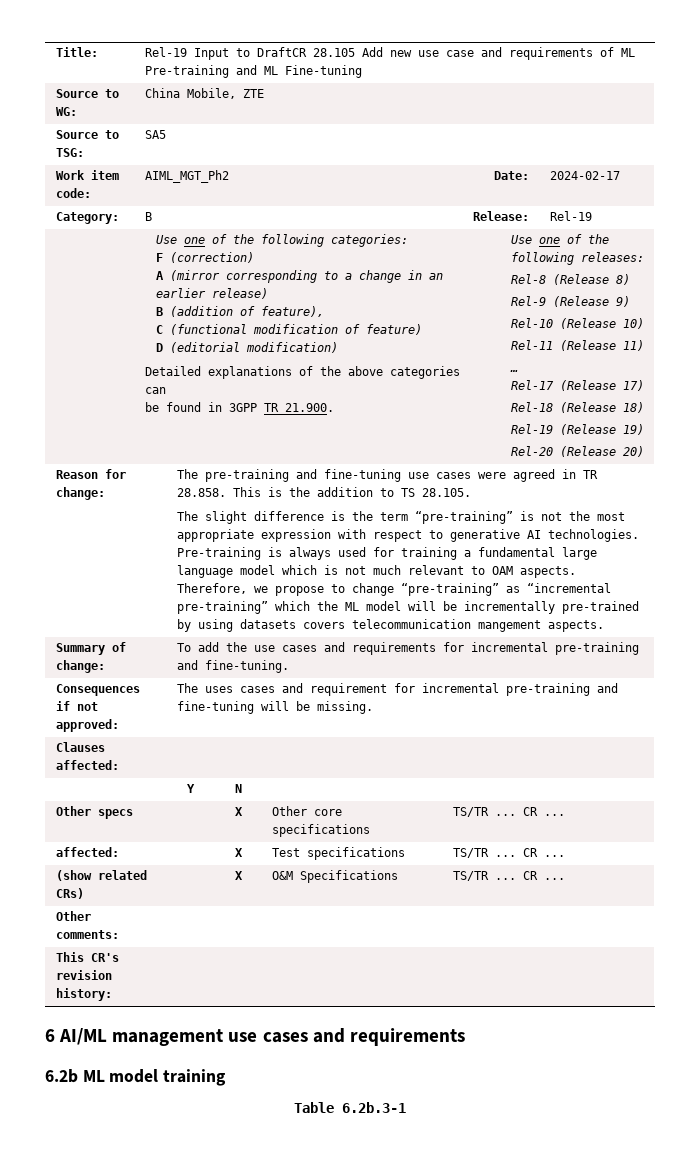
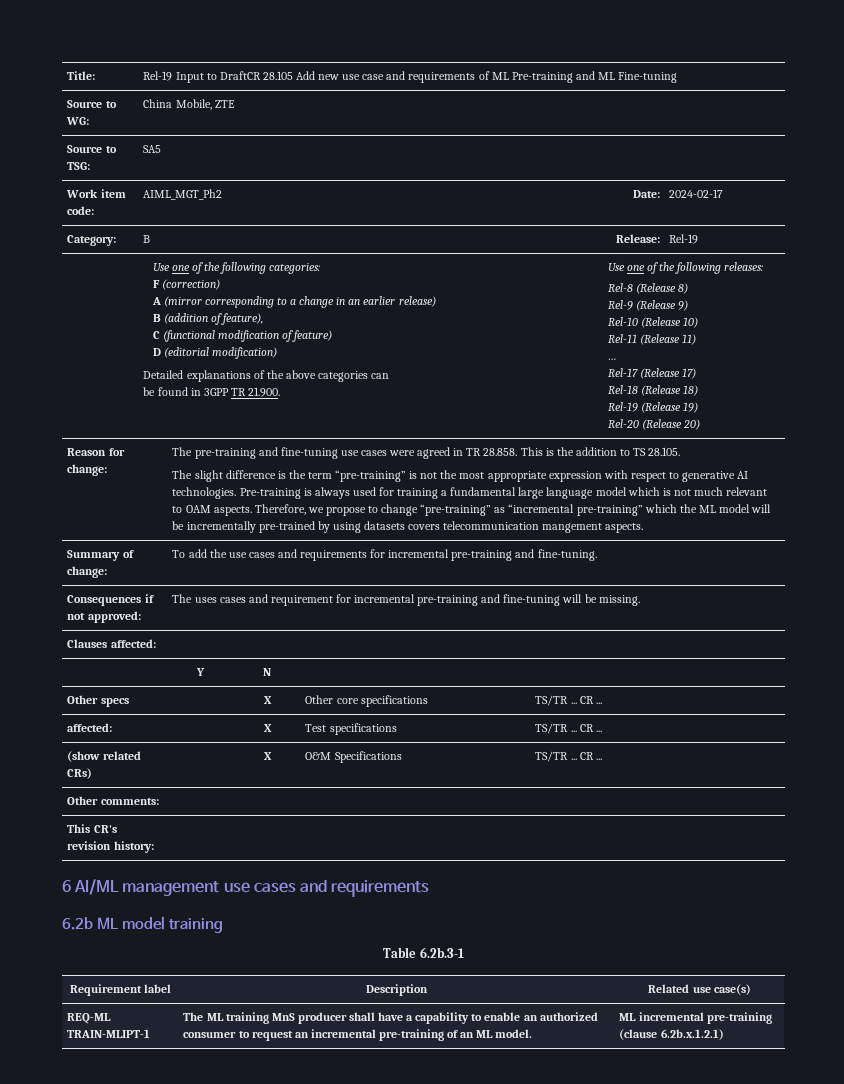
+ Requirement label | Description | Related use case(s)
+ REQ-ML TRAIN-MLIPT-1 | The ML training MnS producer shall have a capability to enable an authorized consumer to request an incremental pre-training of an ML model. | ML incremental pre-training (clause 6.2b.x.1.2.1)

